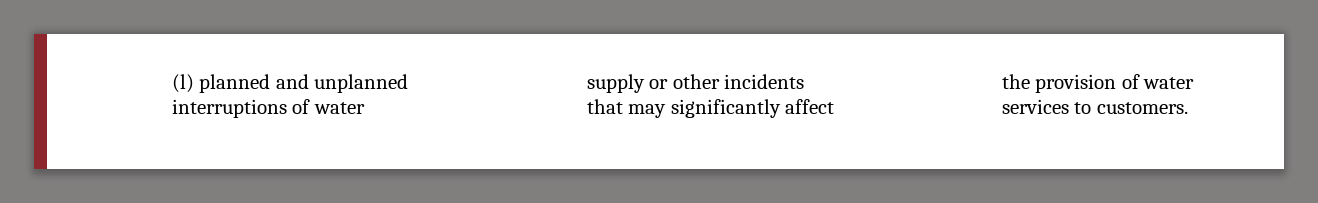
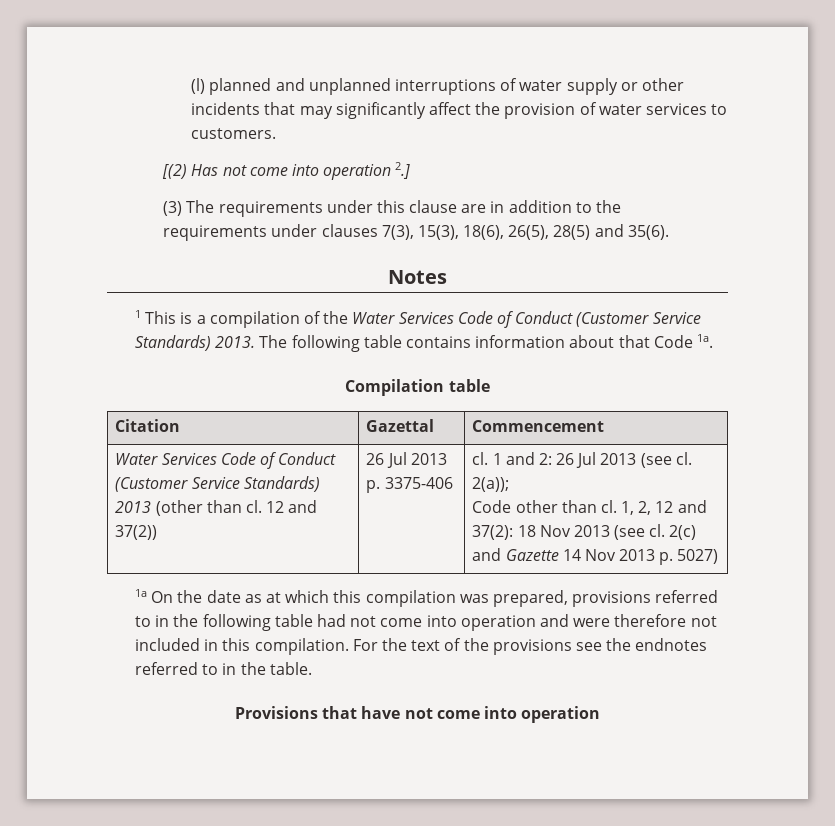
+ [(2) Has not come into operation 2.]
+ (3) The requirements under this clause are in addition to the requirements under clauses 7(3), 15(3), 18(6), 26(5), 28(5) and 35(6).
+ Notes
+ 1 This is a compilation of the Water Services Code of Conduct (Customer Service Standards) 2013. The following table contains information about that Code 1a.
+ Compilation table
+ Citation | Gazettal | Commencement
+ Water Services Code of Conduct (Customer Service Standards) 2013 (other than cl. 12 and 37(2)) | 26 Jul 2013 p. 3375-406 | cl. 1 and 2: 26 Jul 2013 (see cl. 2(a));
+ Code other than cl. 1, 2, 12 and 37(2): 18 Nov 2013 (see cl. 2(c) and Gazette 14 Nov 2013 p. 5027)
+ 1a On the date as at which this compilation was prepared, provisions referred to in the following table had not come into operation and were therefore not included in this compilation. For the text of the provisions see the endnotes referred to in the table.
+ Provisions that have not come into operation

